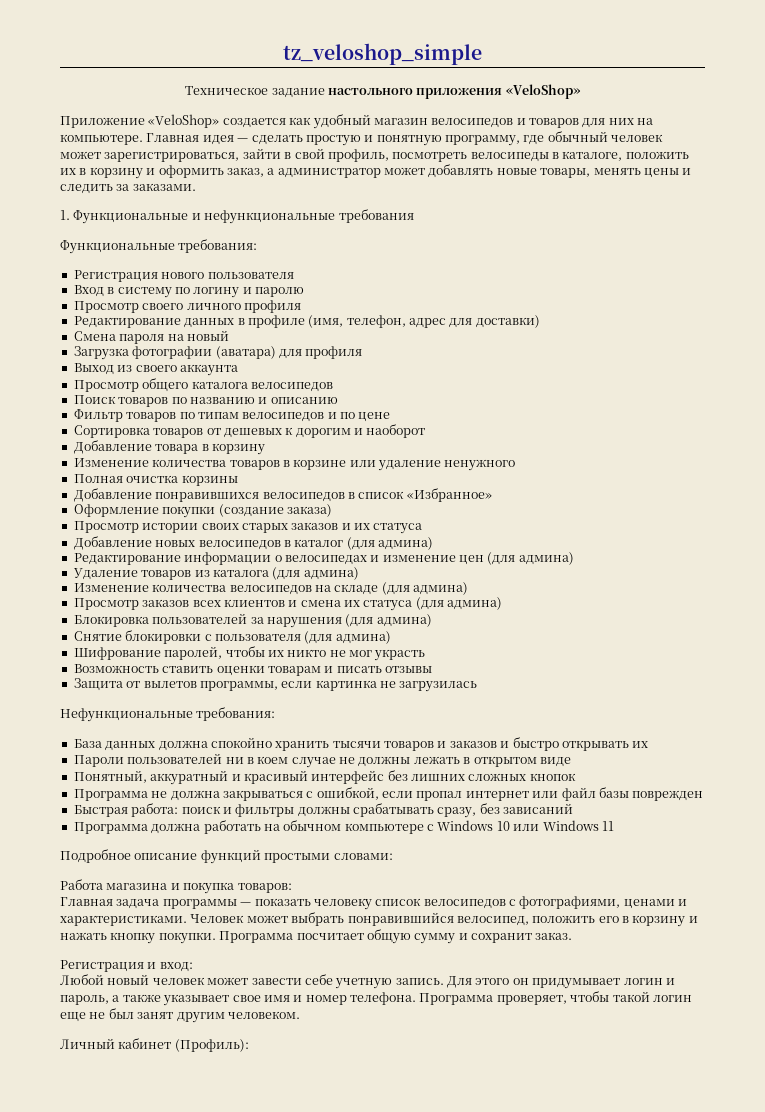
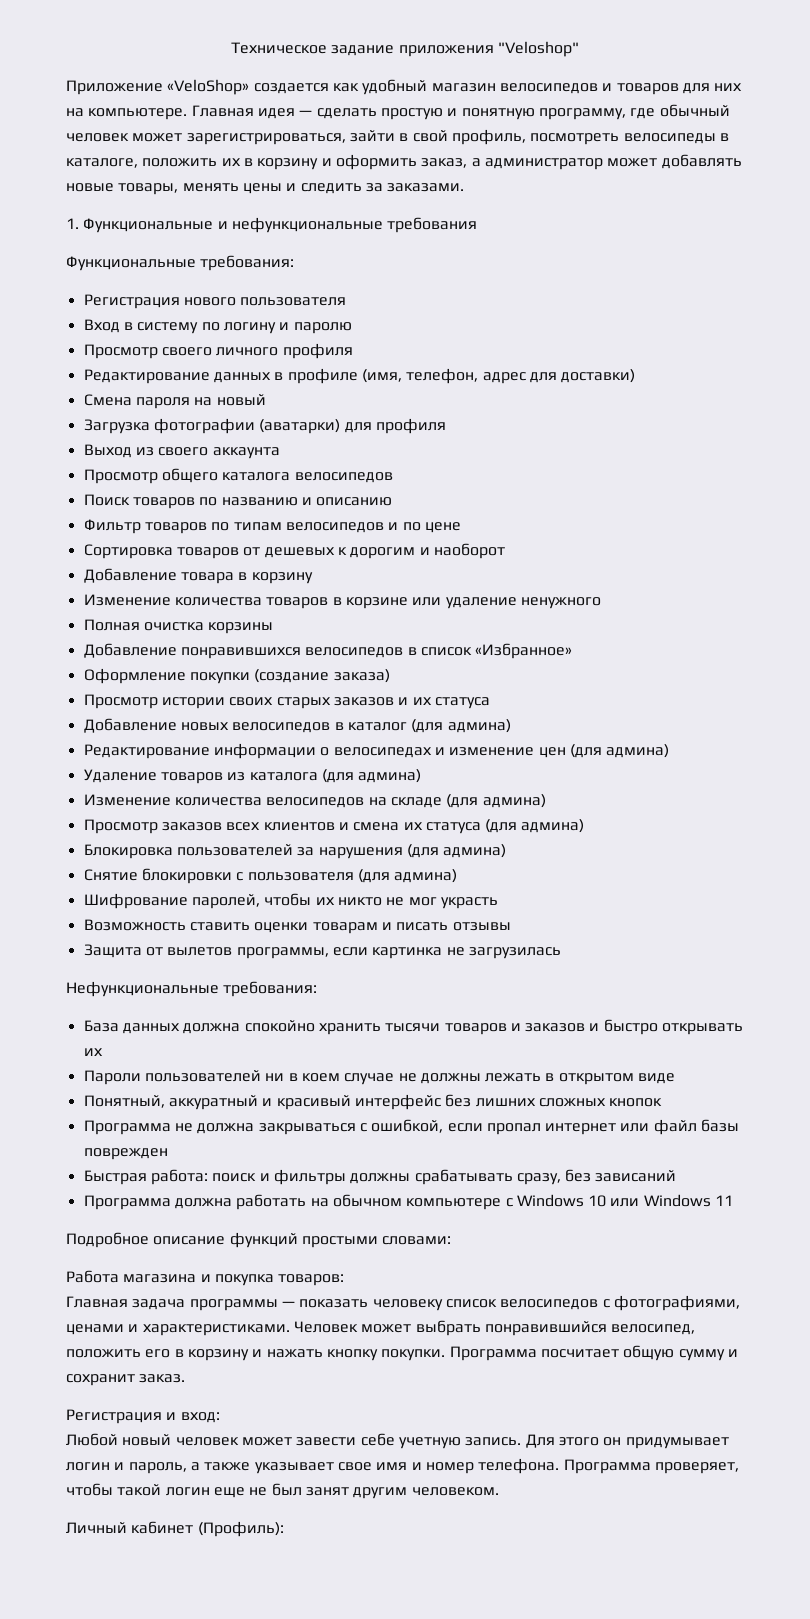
- tz_veloshop_simple
- Техническое задание настольного приложения «VeloShop»
+ Техническое задание приложения "Veloshop"
- Загрузка фотографии (аватара) для профиля
+ Загрузка фотографии (аватарки) для профиля

